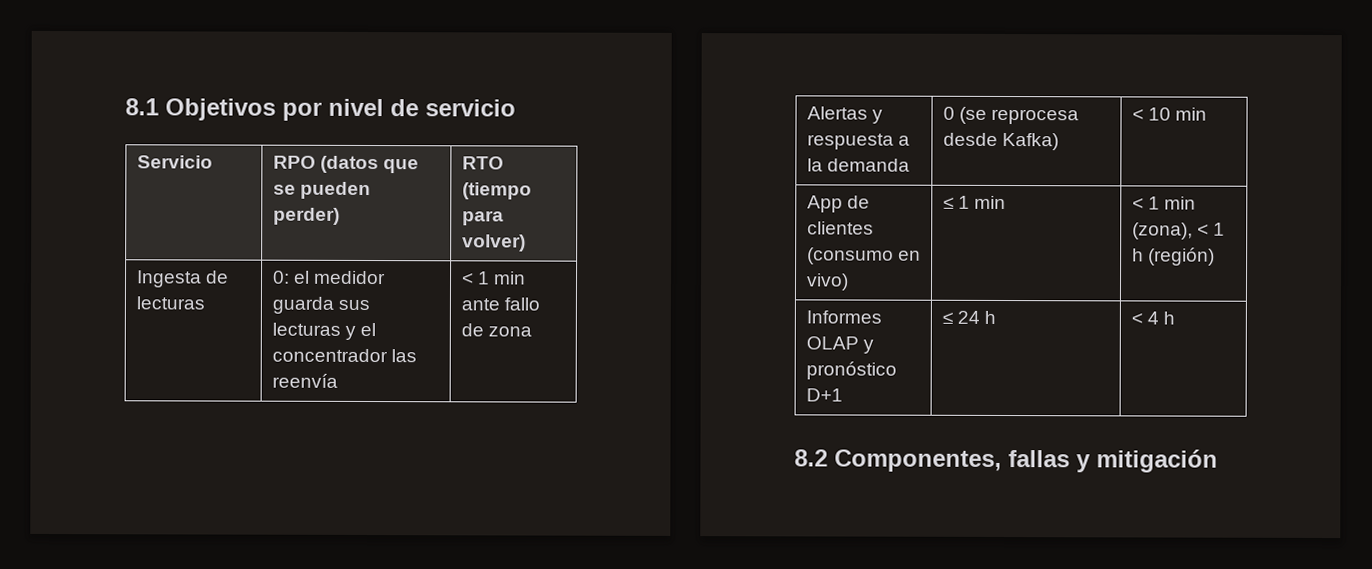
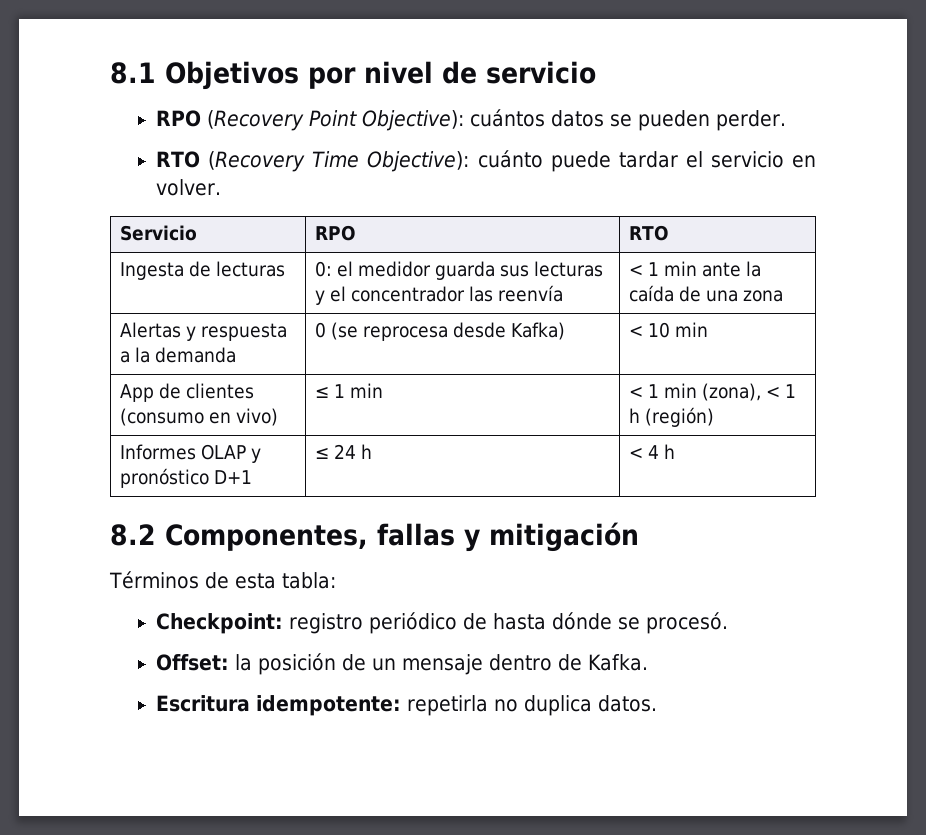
- Servicio | RPO (datos que se pueden perder) | RTO (tiempo para volver)
+ RPO (Recovery Point Objective): cuántos datos se pueden perder.
+ RTO (Recovery Time Objective): cuánto puede tardar el servicio en volver.
+ Servicio | RPO | RTO
- Ingesta de lecturas | 0: el medidor guarda sus lecturas y el concentrador las reenvía | < 1 min ante fallo de zona
+ Ingesta de lecturas | 0: el medidor guarda sus lecturas y el concentrador las reenvía | < 1 min ante la caída de una zona
+ Términos de esta tabla:
+ Checkpoint: registro periódico de hasta dónde se procesó.
+ Offset: la posición de un mensaje dentro de Kafka.
+ Escritura idempotente: repetirla no duplica datos.

